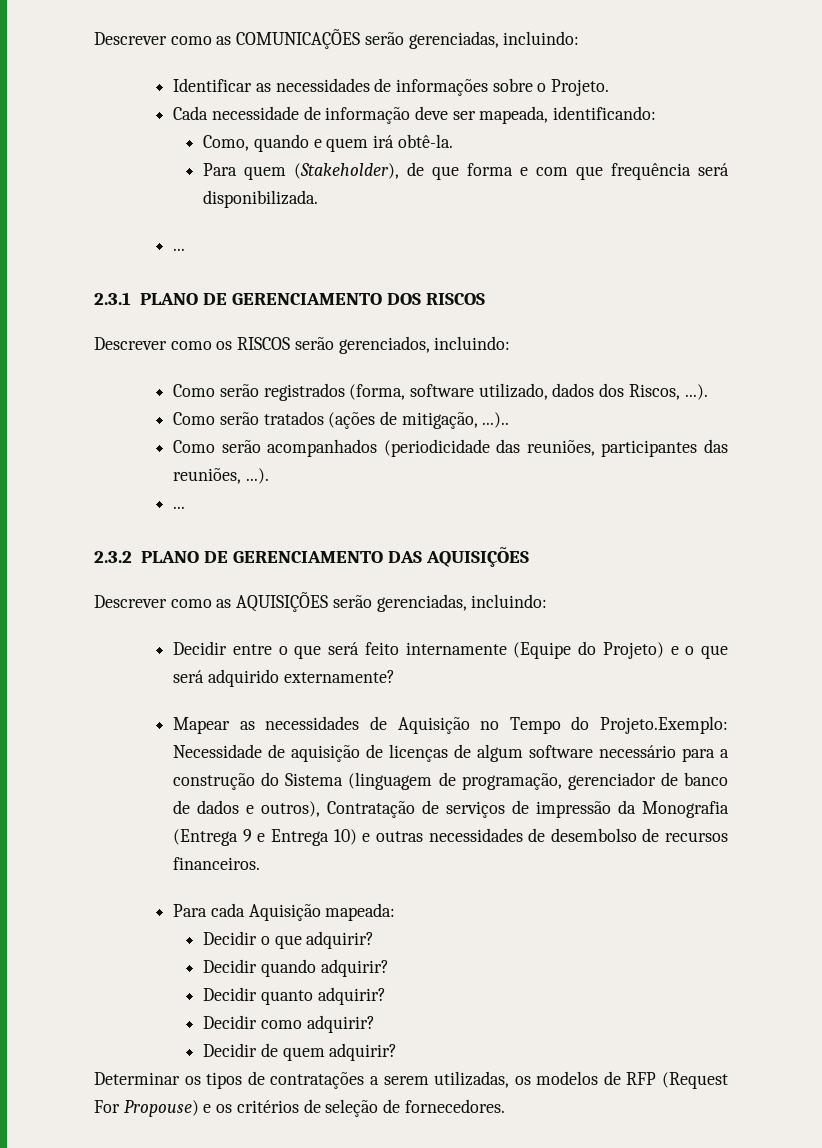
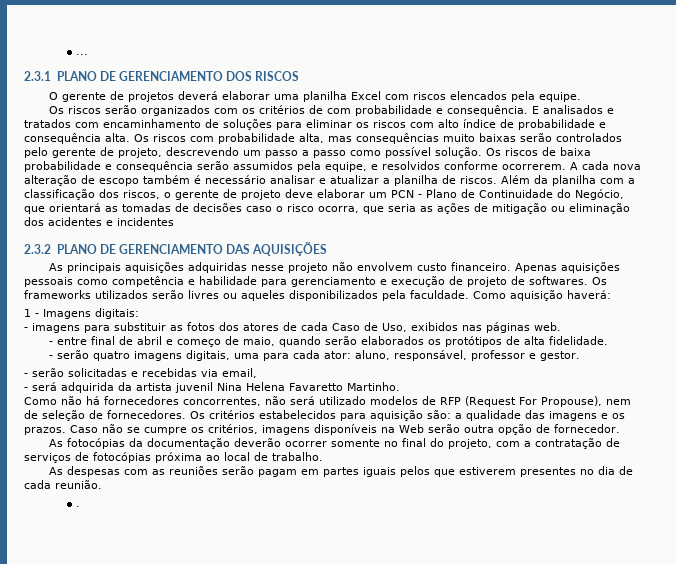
- Descrever como as COMUNICAÇÕES serão gerenciadas, incluindo:
- Identificar as necessidades de informações sobre o Projeto.
- Cada necessidade de informação deve ser mapeada, identificando:
- Como, quando e quem irá obtê-la.
- Para quem (Stakeholder), de que forma e com que frequência será disponibilizada.
- Descrever como os RISCOS serão gerenciados, incluindo:
- Como serão registrados (forma, software utilizado, dados dos Riscos, ...).
- Como serão tratados (ações de mitigação, ...)..
- Como serão acompanhados (periodicidade das reuniões, participantes das reuniões, ...).
- ...
+ O gerente de projetos deverá elaborar uma planilha Excel com riscos elencados pela equipe.
+ Os riscos serão organizados com os critérios de com probabilidade e consequência. E analisados e tratados com encaminhamento de soluções para eliminar os riscos com alto índice de probabilidade e consequência alta. Os riscos com probabilidade alta, mas consequências muito baixas serão controlados pelo gerente de projeto, descrevendo um passo a passo como possível solução. Os riscos de baixa probabilidade e consequência serão assumidos pela equipe, e resolvidos conforme ocorrerem. A cada nova alteração de escopo também é necessário analisar e atualizar a planilha de riscos. Além da planilha com a classificação dos riscos, o gerente de projeto deve elaborar um PCN - Plano de Continuidade do Negócio, que orientará as tomadas de decisões caso o risco ocorra, que seria as ações de mitigação ou eliminação dos acidentes e incidentes
- Descrever como as AQUISIÇÕES serão gerenciadas, incluindo:
- Decidir entre o que será feito internamente (Equipe do Projeto) e o que será adquirido externamente?
- Mapear as necessidades de Aquisição no Tempo do Projeto.Exemplo: Necessidade de aquisição de licenças de algum software necessário para a construção do Sistema (linguagem de programação, gerenciador de banco de dados e outros), Contratação de serviços de impressão da Monografia (Entrega 9 e Entrega 10) e outras necessidades de desembolso de recursos financeiros.
- Para cada Aquisição mapeada:
- Decidir o que adquirir?
- Decidir quando adquirir?
- Decidir quanto adquirir?
- Decidir como adquirir?
- Decidir de quem adquirir?
- Determinar os tipos de contratações a serem utilizadas, os modelos de RFP (Request For Propouse) e os critérios de seleção de fornecedores.
+ As principais aquisições adquiridas nesse projeto não envolvem custo financeiro. Apenas aquisições pessoais como competência e habilidade para gerenciamento e execução de projeto de softwares. Os frameworks utilizados serão livres ou aqueles disponibilizados pela faculdade. Como aquisição haverá:
+ 1 - Imagens digitais:
+ - imagens para substituir as fotos dos atores de cada Caso de Uso, exibidos nas páginas web.
+ - entre final de abril e começo de maio, quando serão elaborados os protótipos de alta fidelidade.
+ - serão quatro imagens digitais, uma para cada ator: aluno, responsável, professor e gestor.
+ - serão solicitadas e recebidas via email,
+ - será adquirida da artista juvenil Nina Helena Favaretto Martinho.
+ Como não há fornecedores concorrentes, não será utilizado modelos de RFP (Request For Propouse), nem de seleção de fornecedores. Os critérios estabelecidos para aquisição são: a qualidade das imagens e os prazos. Caso não se cumpre os critérios, imagens disponíveis na Web serão outra opção de fornecedor.
+ As fotocópias da documentação deverão ocorrer somente no final do projeto, com a contratação de serviços de fotocópias próxima ao local de trabalho.
+ As despesas com as reuniões serão pagam em partes iguais pelos que estiverem presentes no dia de cada reunião.
+ .

